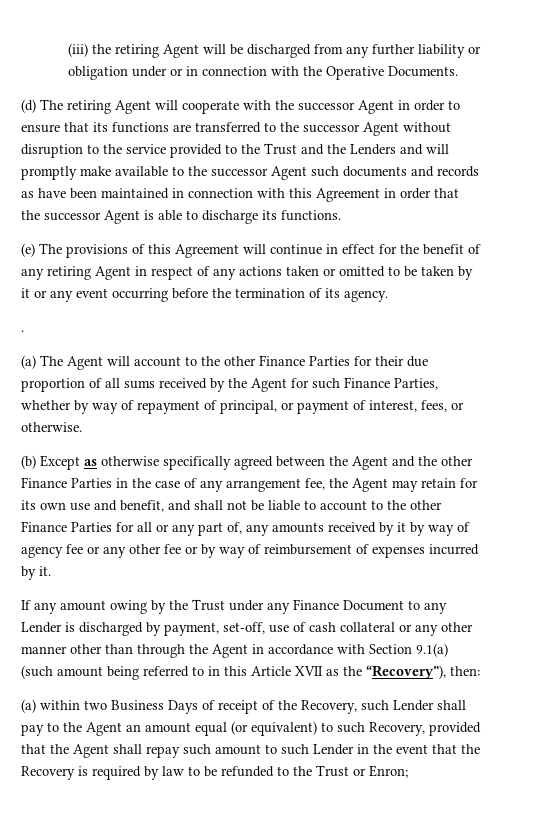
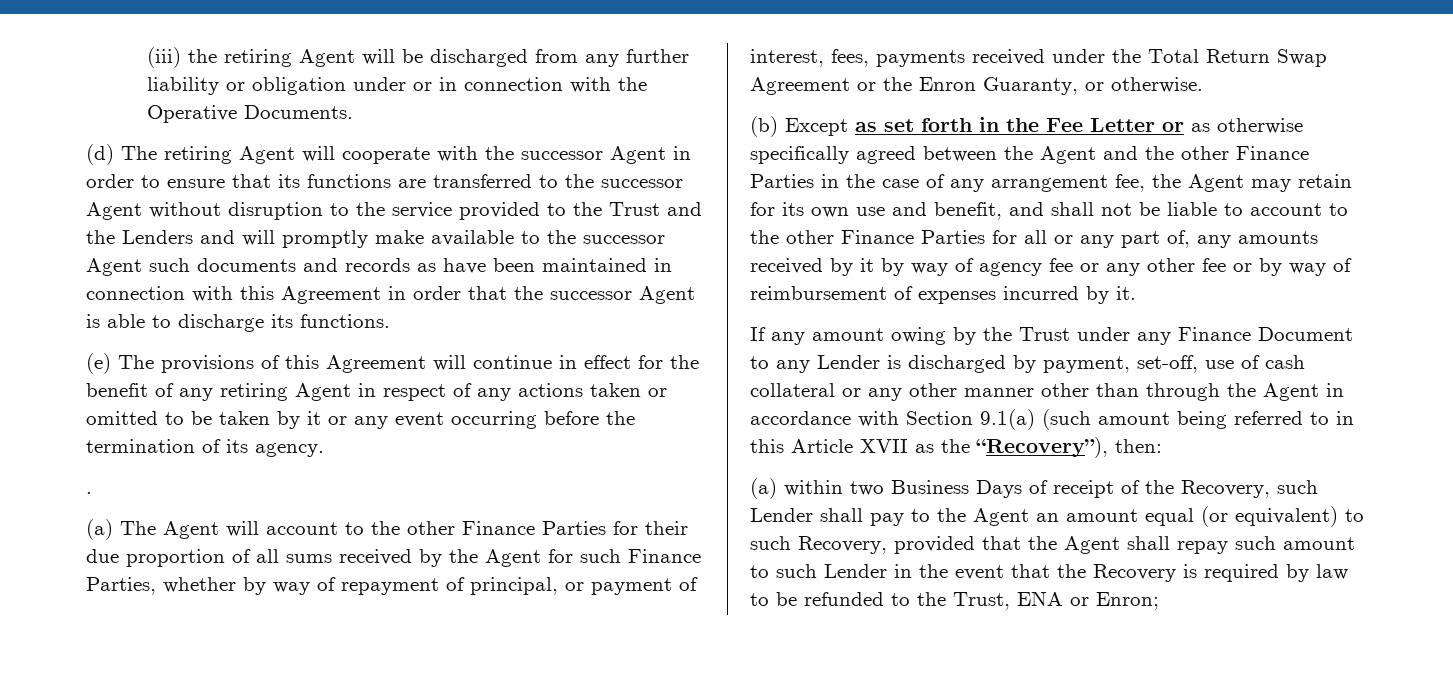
- (a) The Agent will account to the other Finance Parties for their due proportion of all sums received by the Agent for such Finance Parties, whether by way of repayment of principal, or payment of interest, fees, or otherwise.
+ (a) The Agent will account to the other Finance Parties for their due proportion of all sums received by the Agent for such Finance Parties, whether by way of repayment of principal, or payment of interest, fees, payments received under the Total Return Swap Agreement or the Enron Guaranty, or otherwise.
- (b) Except as otherwise specifically agreed between the Agent and the other Finance Parties in the case of any arrangement fee, the Agent may retain for its own use and benefit, and shall not be liable to account to the other Finance Parties for all or any part of, any amounts received by it by way of agency fee or any other fee or by way of reimbursement of expenses incurred by it.
+ (b) Except as set forth in the Fee Letter or as otherwise specifically agreed between the Agent and the other Finance Parties in the case of any arrangement fee, the Agent may retain for its own use and benefit, and shall not be liable to account to the other Finance Parties for all or any part of, any amounts received by it by way of agency fee or any other fee or by way of reimbursement of expenses incurred by it.
- (a) within two Business Days of receipt of the Recovery, such Lender shall pay to the Agent an amount equal (or equivalent) to such Recovery, provided that the Agent shall repay such amount to such Lender in the event that the Recovery is required by law to be refunded to the Trust or Enron;
+ (a) within two Business Days of receipt of the Recovery, such Lender shall pay to the Agent an amount equal (or equivalent) to such Recovery, provided that the Agent shall repay such amount to such Lender in the event that the Recovery is required by law to be refunded to the Trust, ENA or Enron;

